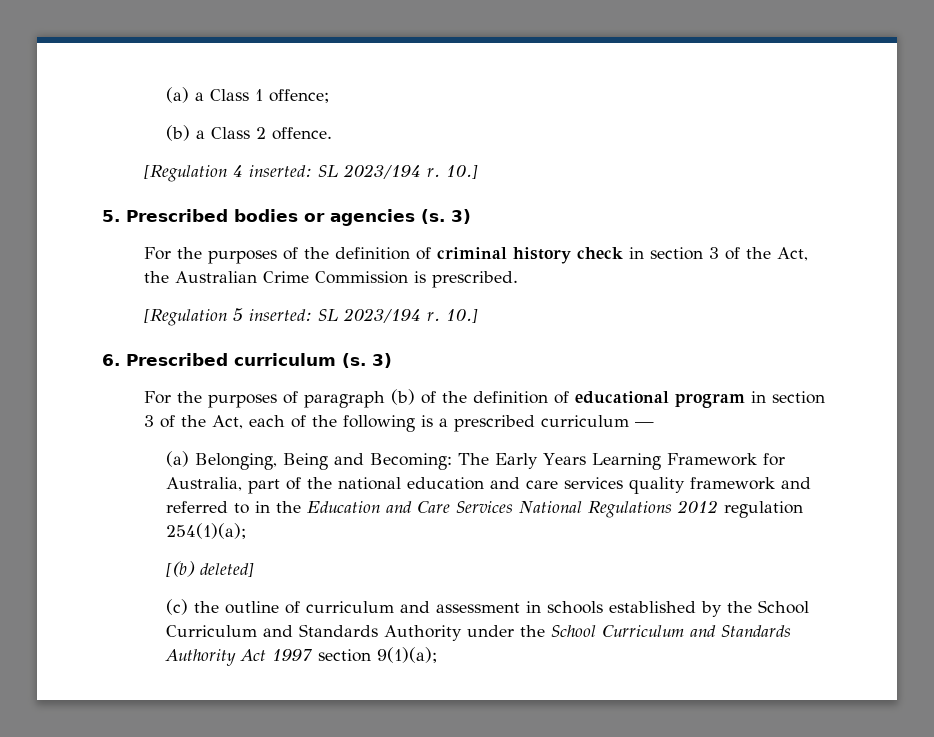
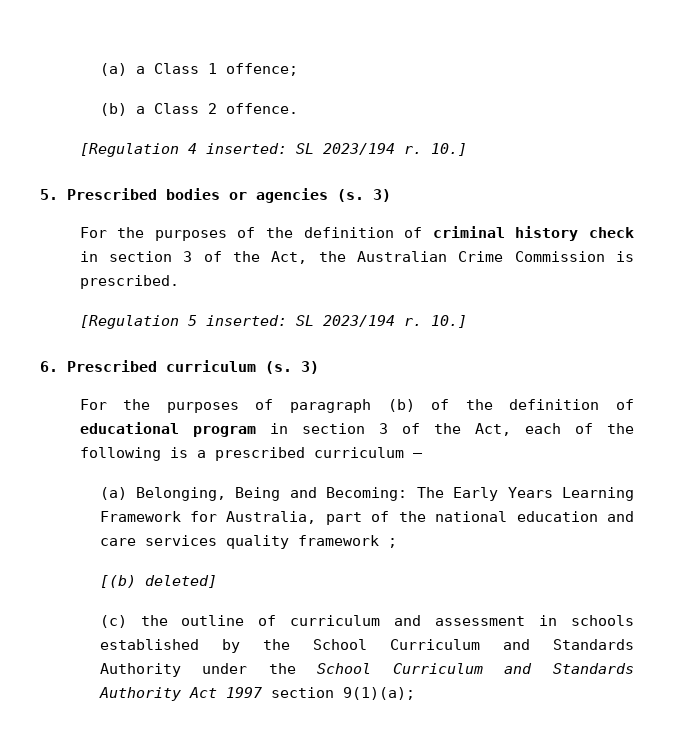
- (a) Belonging, Being and Becoming: The Early Years Learning Framework for Australia, part of the national education and care services quality framework and referred to in the Education and Care Services National Regulations 2012 regulation 254(1)(a);
+ (a) Belonging, Being and Becoming: The Early Years Learning Framework for Australia, part of the national education and care services quality framework ;

